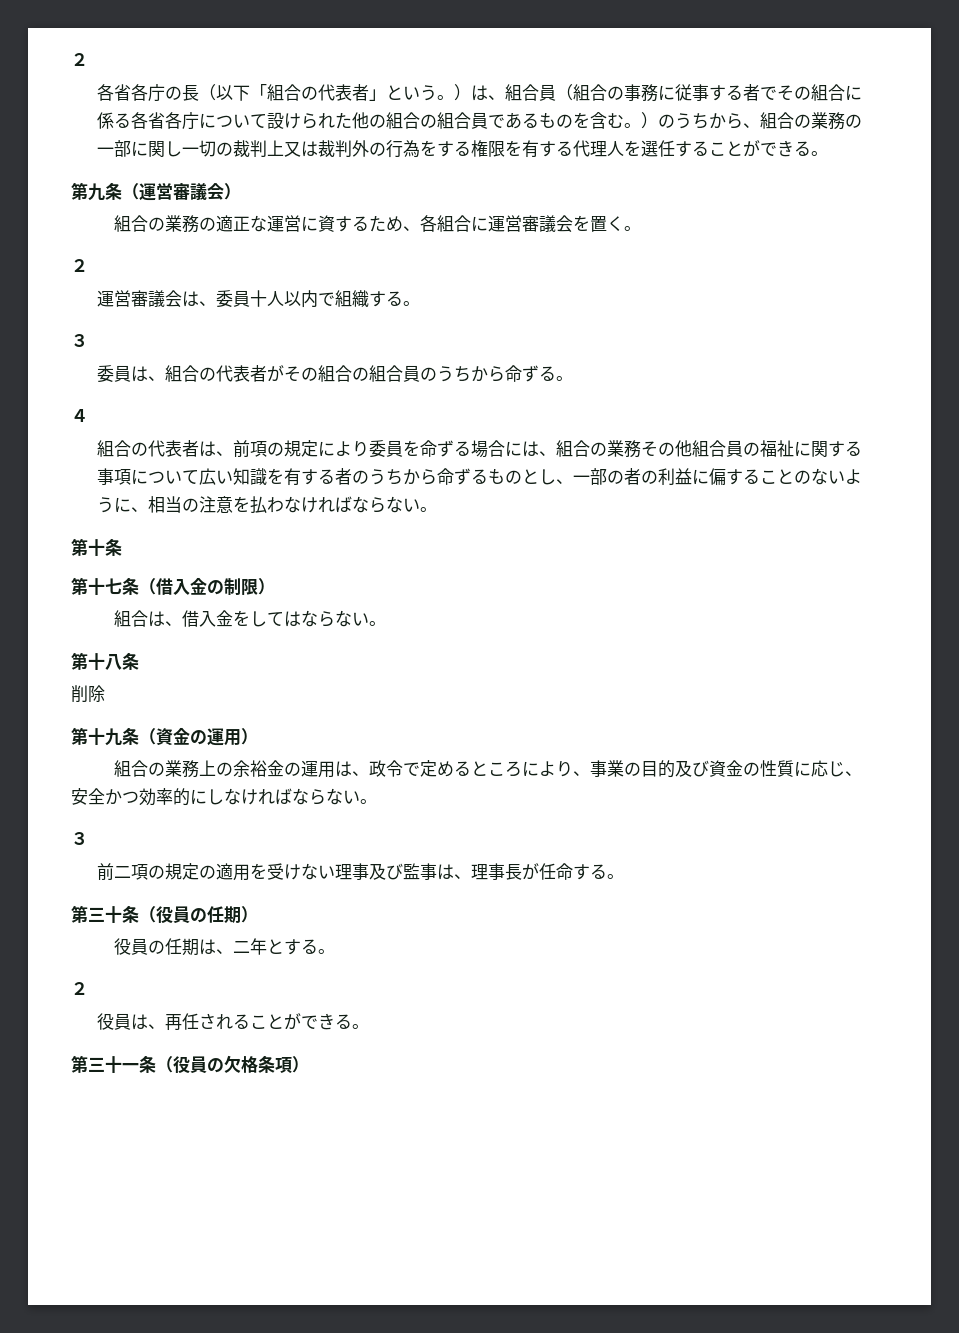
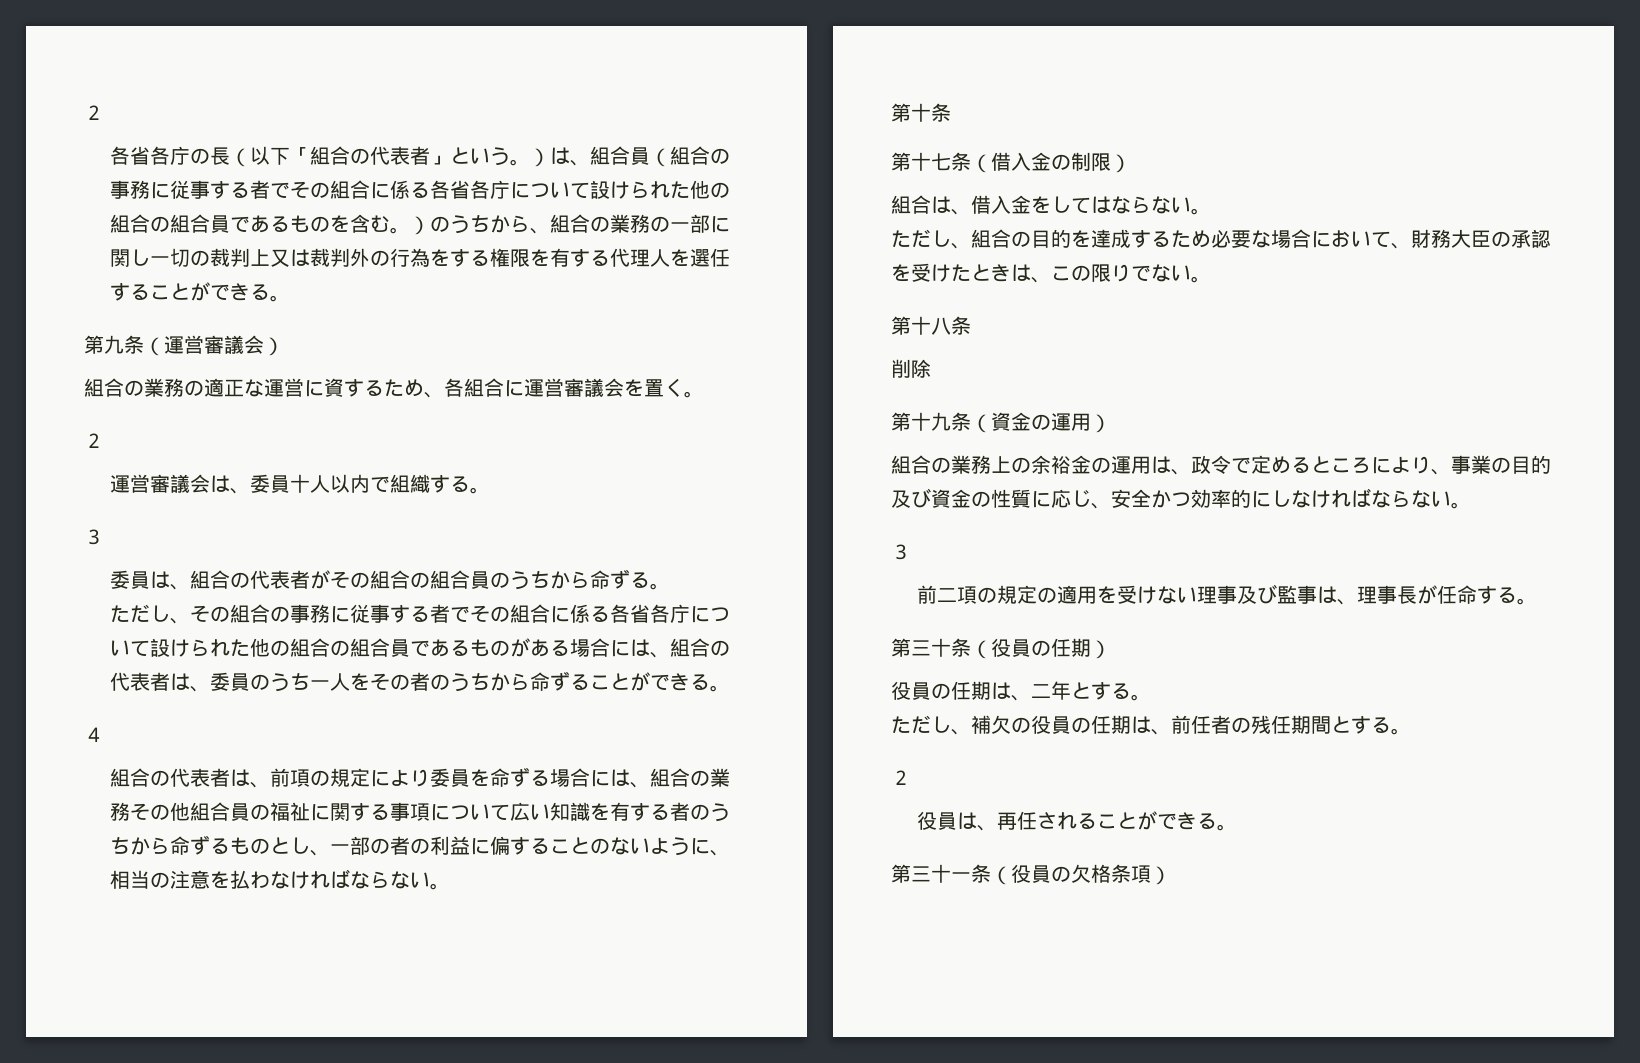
+ ただし、その組合の事務に従事する者でその組合に係る各省各庁について設けられた他の組合の組合員であるものがある場合には、組合の代表者は、委員のうち一人をその者のうちから命ずることができる。
+ ただし、組合の目的を達成するため必要な場合において、財務大臣の承認を受けたときは、この限りでない。
+ ただし、補欠の役員の任期は、前任者の残任期間とする。

